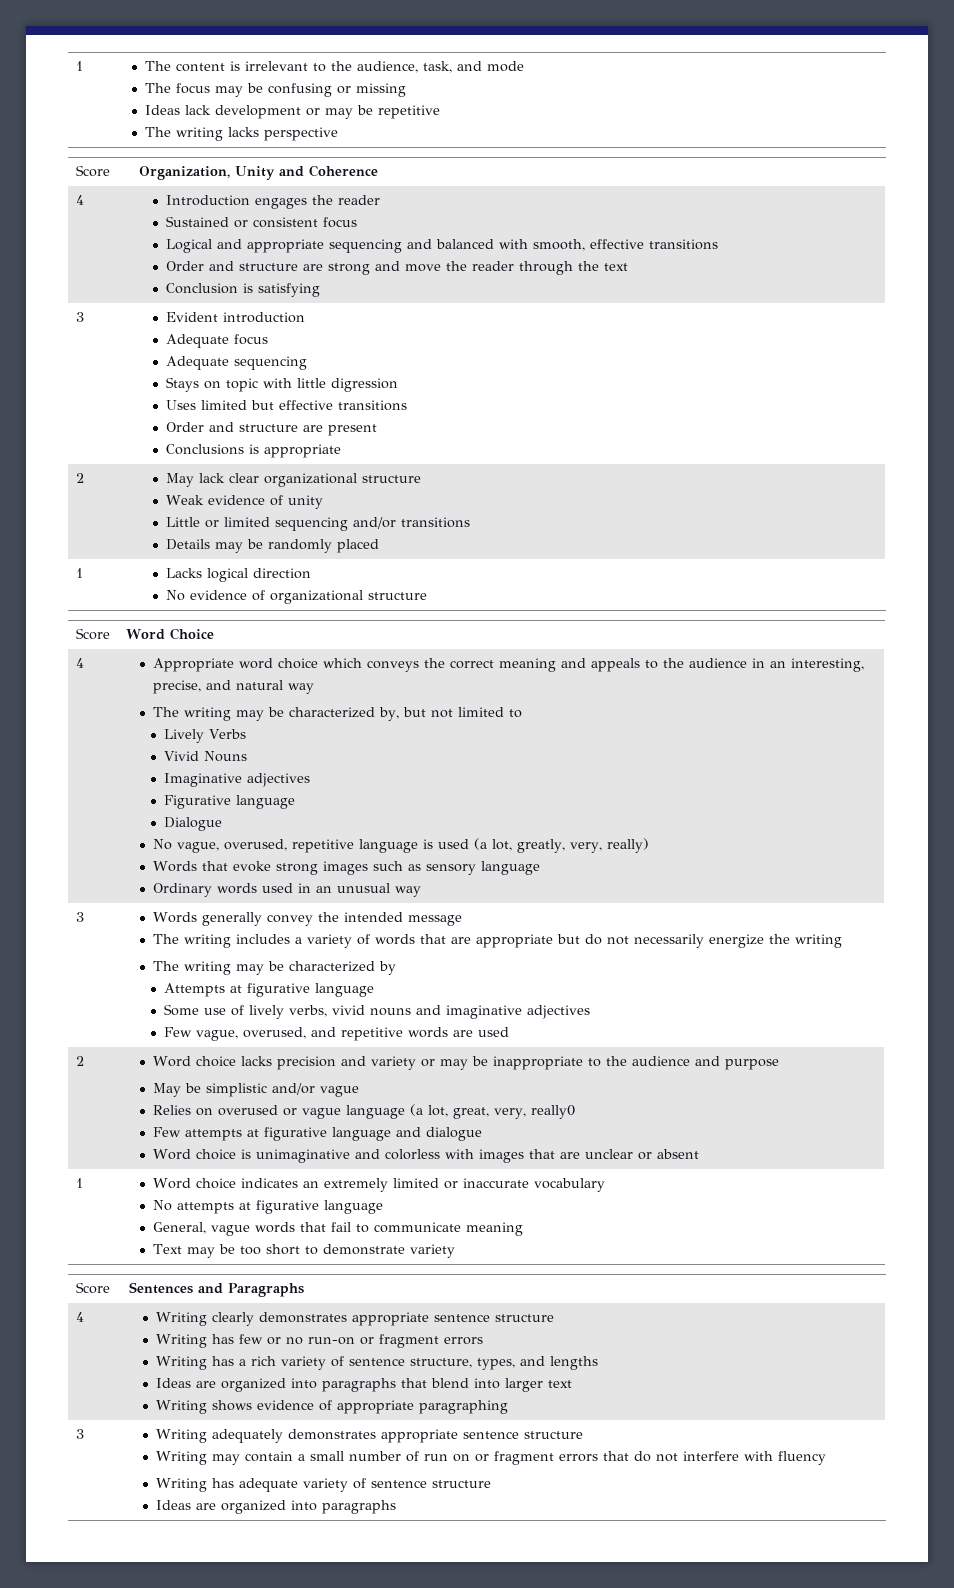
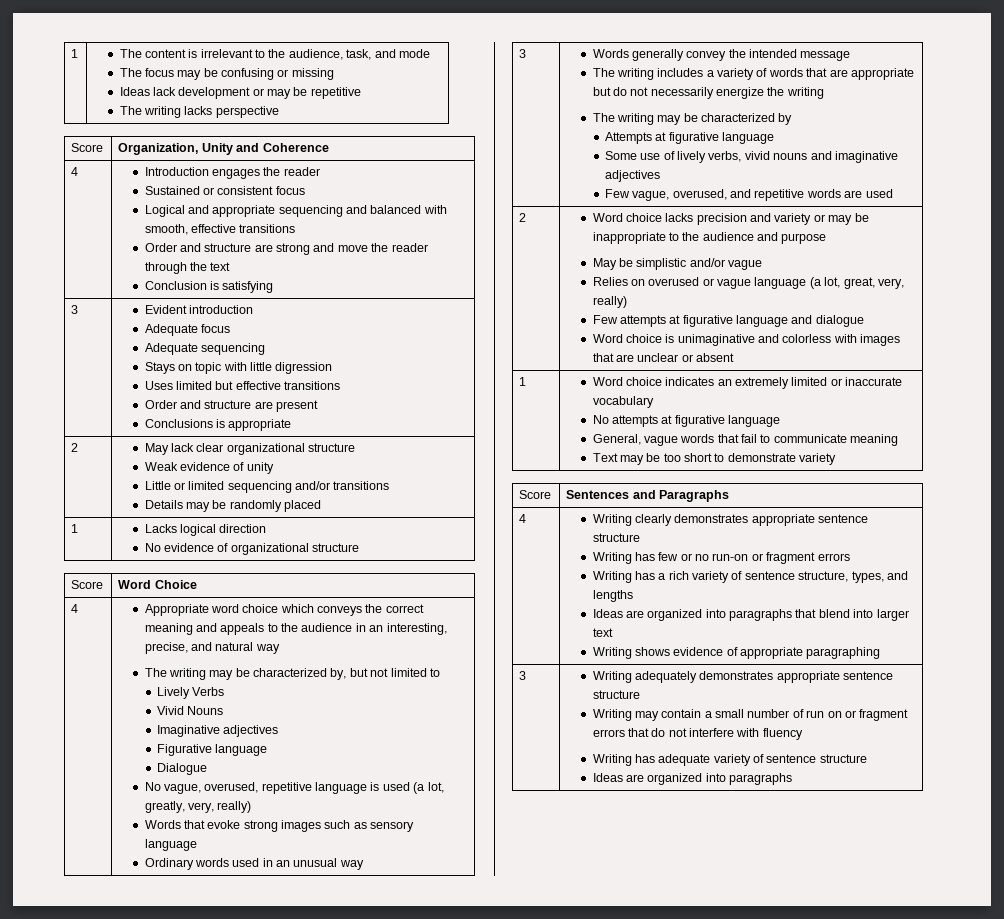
- Relies on overused or vague language (a lot, great, very, really0
+ Relies on overused or vague language (a lot, great, very, really)

